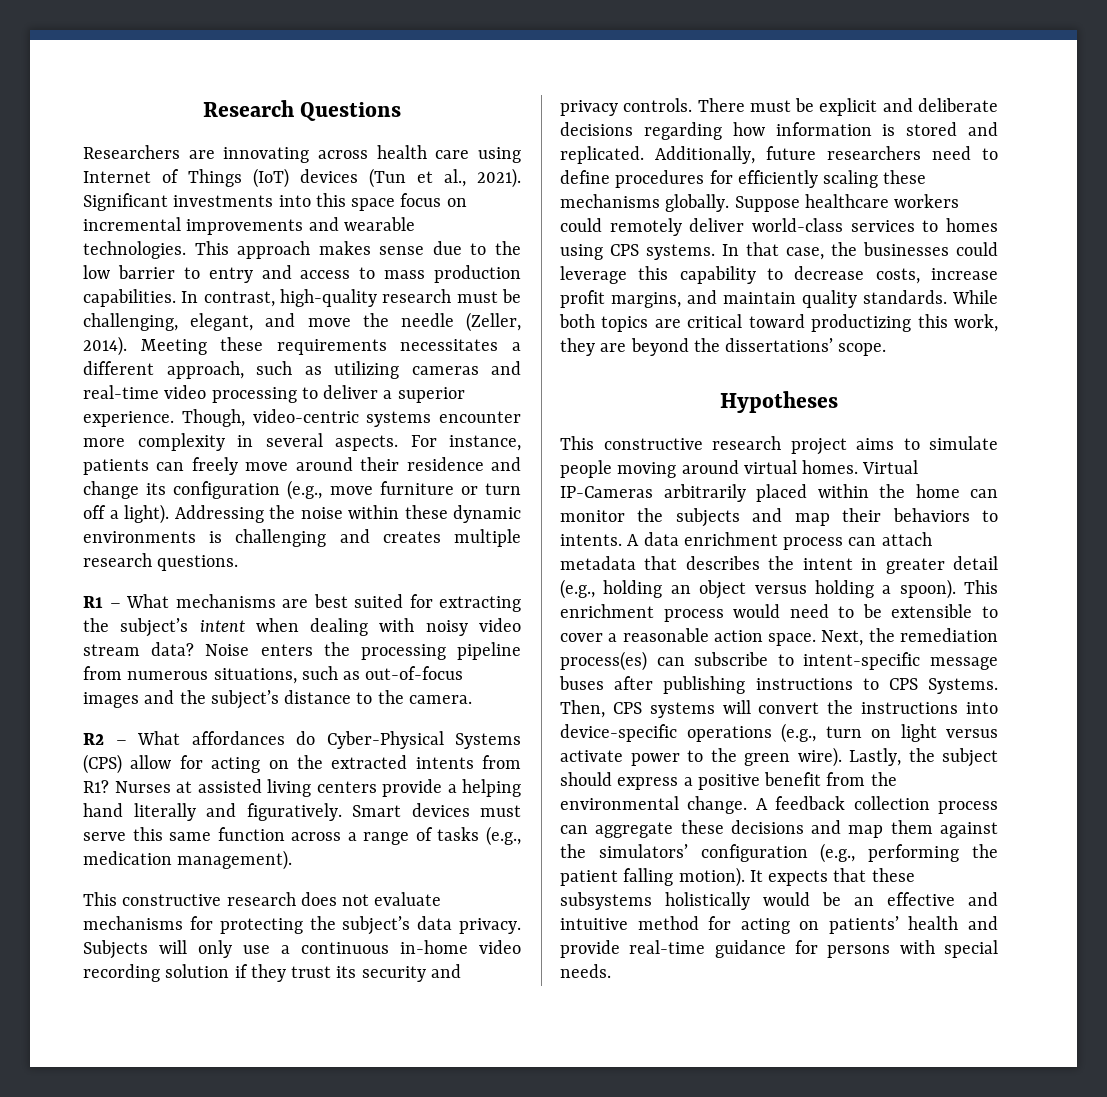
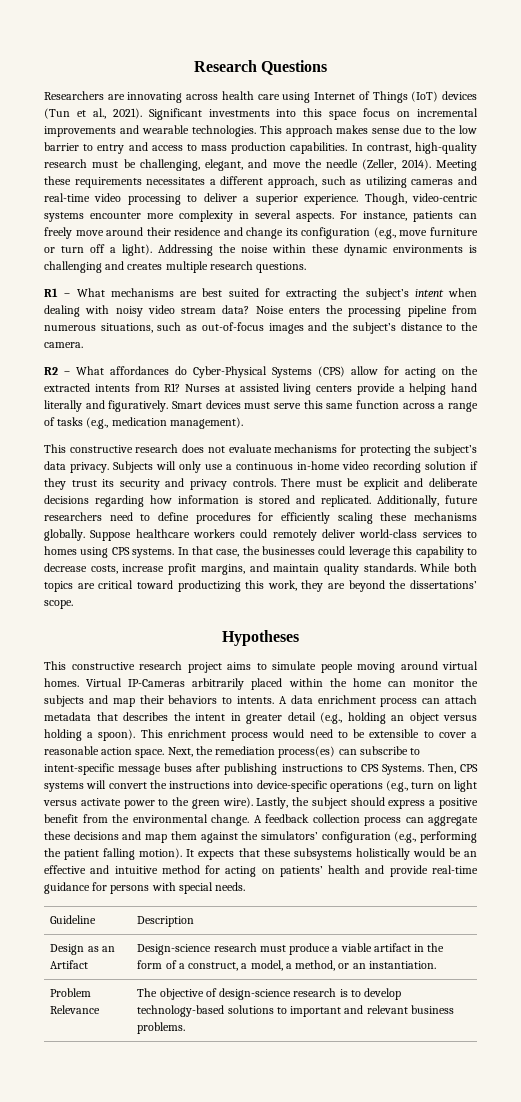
+ Guideline | Description
+ Design as an Artifact | Design-science research must produce a viable artifact in the form of a construct, a model, a method, or an instantiation.
+ Problem Relevance | The objective of design-science research is to develop technology-based solutions to important and relevant business problems.

